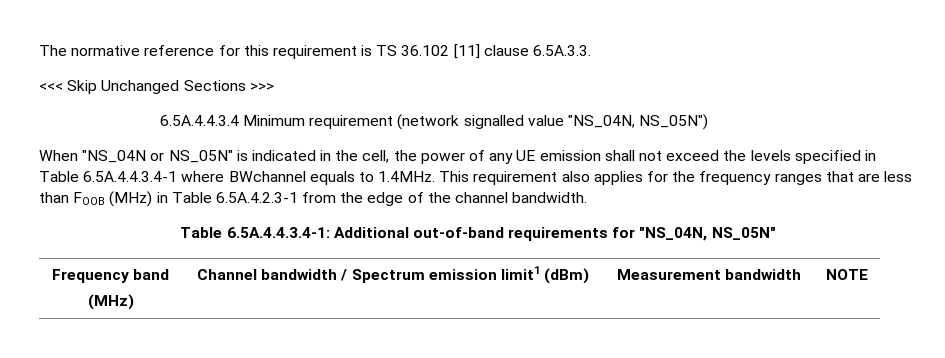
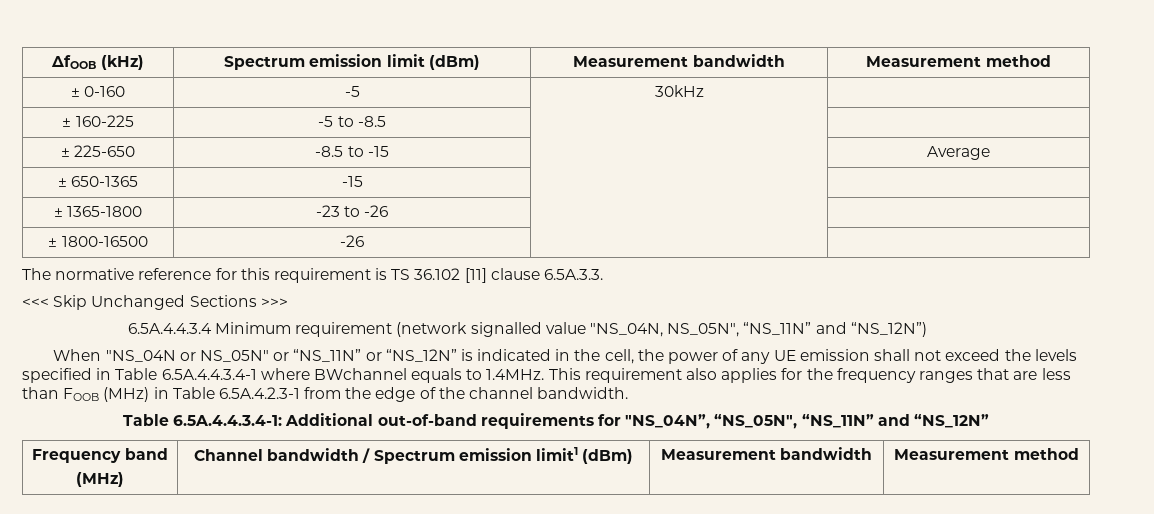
+ ΔfOOB (kHz) | Spectrum emission limit (dBm) | Measurement bandwidth | Measurement method
+ ± 0-160 | -5 | 30kHz |
+ ± 160-225 | -5 to -8.5 | |
+ ± 225-650 | -8.5 to -15 | | Average
+ ± 650-1365 | -15 | |
+ ± 1365-1800 | -23 to -26 | |
+ ± 1800-16500 | -26 | |
- 6.5A.4.4.3.4 Minimum requirement (network signalled value "NS_04N, NS_05N")
+ 6.5A.4.4.3.4 Minimum requirement (network signalled value "NS_04N, NS_05N", “NS_11N” and “NS_12N”)
- When "NS_04N or NS_05N" is indicated in the cell, the power of any UE emission shall not exceed the levels specified in Table 6.5A.4.4.3.4-1 where BWchannel equals to 1.4MHz. This requirement also applies for the frequency ranges that are less than FOOB (MHz) in Table 6.5A.4.2.3-1 from the edge of the channel bandwidth.
+ When "NS_04N or NS_05N" or “NS_11N” or “NS_12N” is indicated in the cell, the power of any UE emission shall not exceed the levels specified in Table 6.5A.4.4.3.4-1 where BWchannel equals to 1.4MHz. This requirement also applies for the frequency ranges that are less than FOOB (MHz) in Table 6.5A.4.2.3-1 from the edge of the channel bandwidth.
- Table 6.5A.4.4.3.4-1: Additional out-of-band requirements for "NS_04N, NS_05N"
+ Table 6.5A.4.4.3.4-1: Additional out-of-band requirements for "NS_04N”, “NS_05N", “NS_11N” and “NS_12N”
  Frequency band
- (MHz) | Channel bandwidth / Spectrum emission limit1 (dBm) | Measurement bandwidth | NOTE
+ (MHz) | Channel bandwidth / Spectrum emission limit1 (dBm) | Measurement bandwidth | Measurement method

